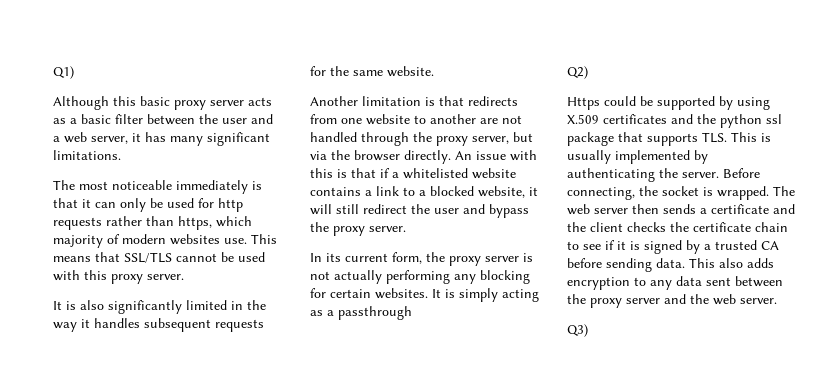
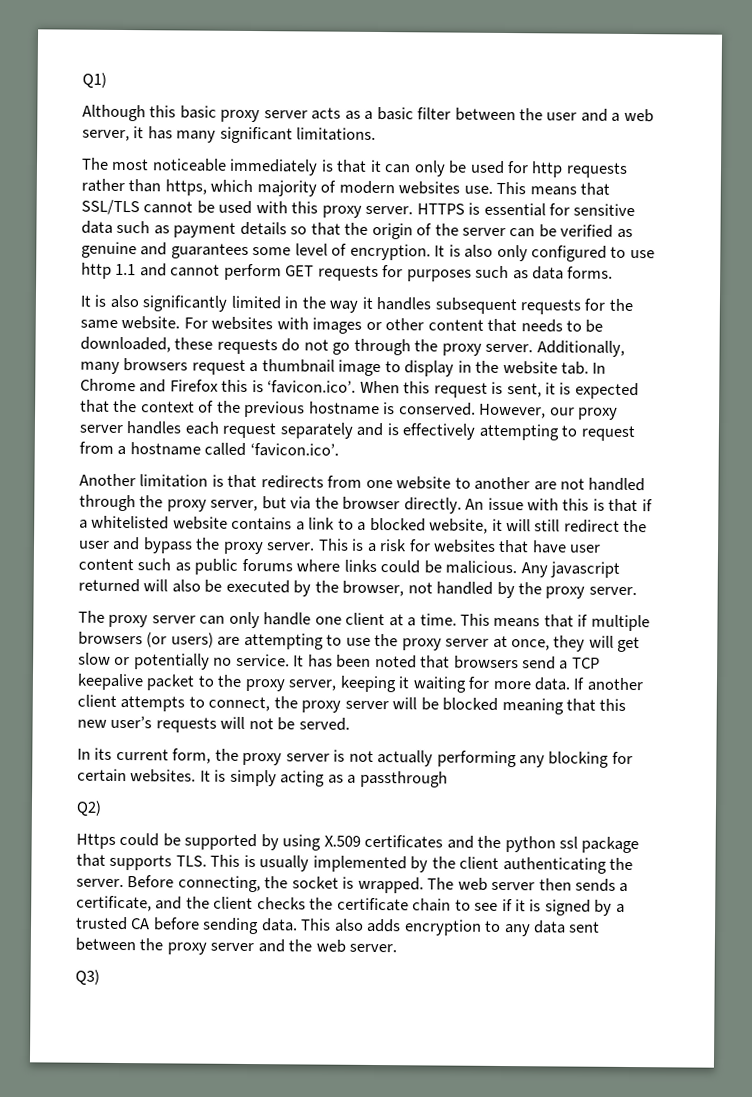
+ HTTPS is essential for sensitive data such as payment details so that the origin of the server can be verified as genuine and guarantees some level of encryption. It is also only configured to use http 1.1 and cannot perform GET requests for purposes such as data forms.
+ For websites with images or other content that needs to be downloaded, these requests do not go through the proxy server. Additionally, many browsers request a thumbnail image to display in the website tab. In Chrome and Firefox this is ‘favicon.ico’. When this request is sent, it is expected that the context of the previous hostname is conserved. However, our proxy server handles each request separately and is effectively attempting to request from a hostname called ‘favicon.ico’.
+ This is a risk for websites that have user content such as public forums where links could be malicious. Any javascript returned will also be executed by the browser, not handled by the proxy server.
+ The proxy server can only handle one client at a time. This means that if multiple browsers (or users) are attempting to use the proxy server at once, they will get slow or potentially no service. It has been noted that browsers send a TCP keepalive packet to the proxy server, keeping it waiting for more data. If another client attempts to connect, the proxy server will be blocked meaning that this new user’s requests will not be served.
- Https could be supported by using X.509 certificates and the python ssl package that supports TLS. This is usually implemented by authenticating the server.
+ Https could be supported by using X.509 certificates and the python ssl package that supports TLS. This is usually implemented by the client authenticating the server.
- The web server then sends a certificate and the client checks the certificate chain to see if it is signed by a trusted CA before sending data.
+ The web server then sends a certificate, and the client checks the certificate chain to see if it is signed by a trusted CA before sending data.

